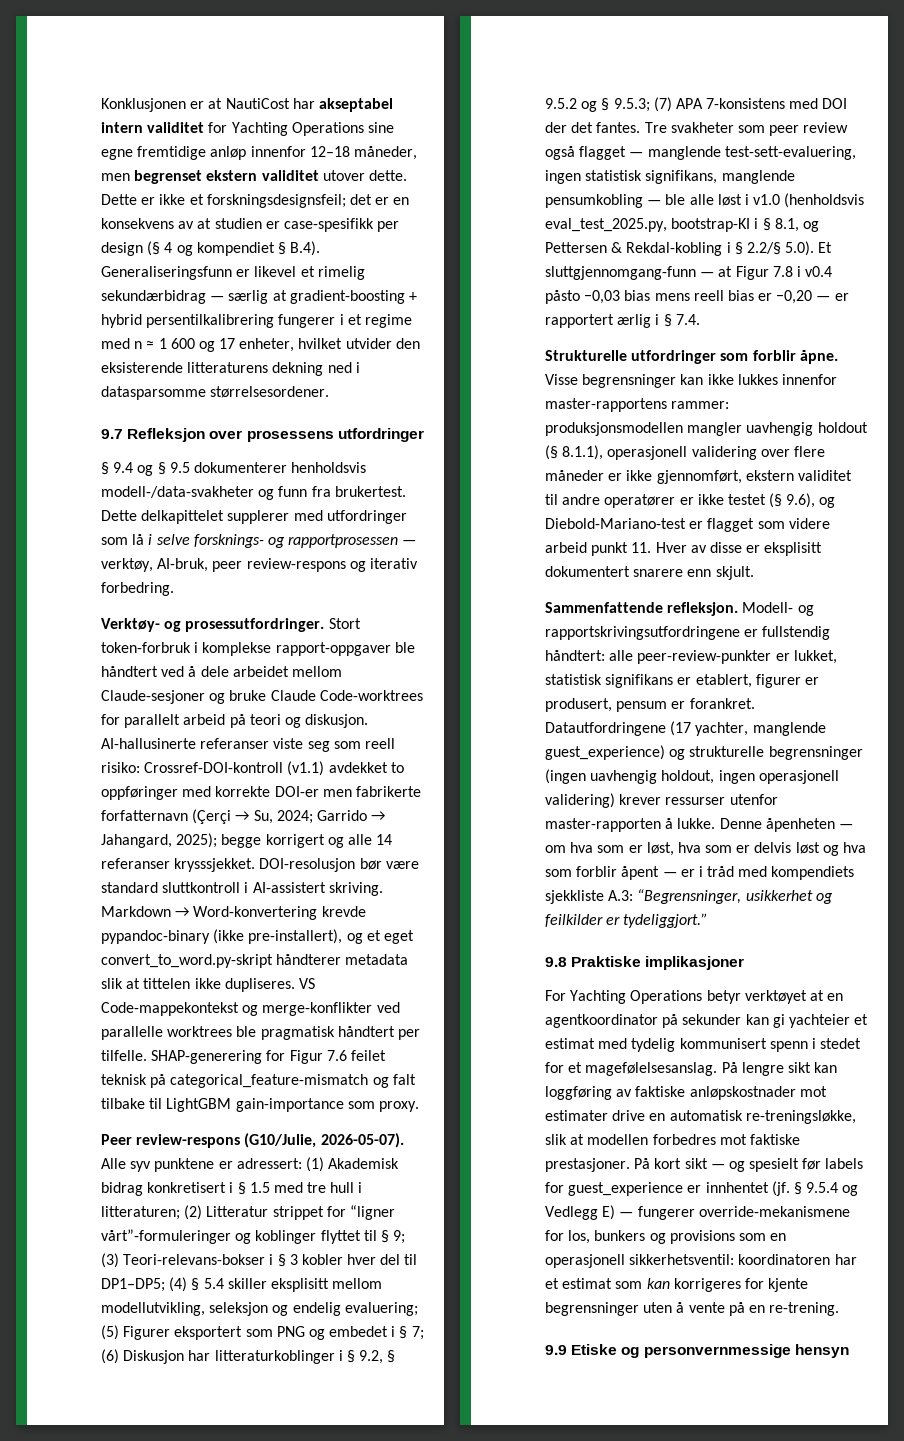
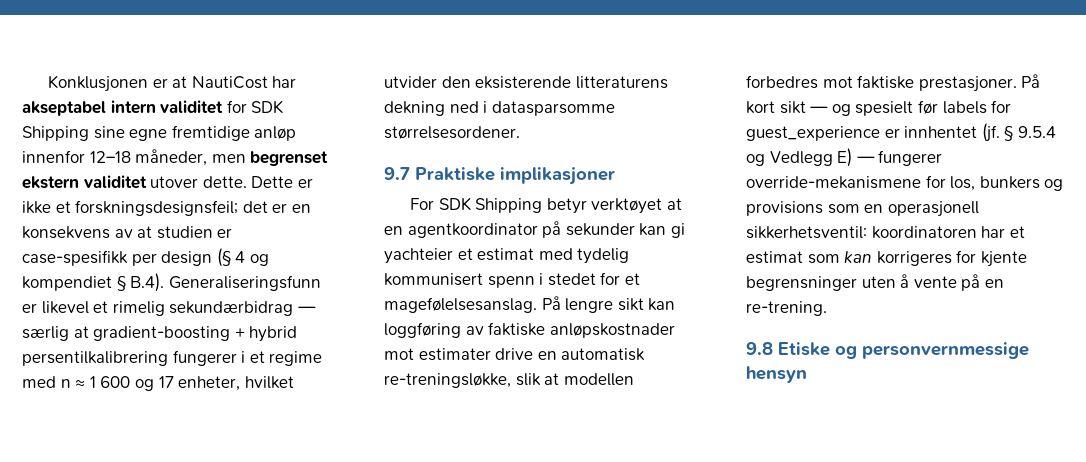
- Konklusjonen er at NautiCost har akseptabel intern validitet for Yachting Operations sine egne fremtidige anløp innenfor 12–18 måneder, men begrenset ekstern validitet utover dette.
+ Konklusjonen er at NautiCost har akseptabel intern validitet for SDK Shipping sine egne fremtidige anløp innenfor 12–18 måneder, men begrenset ekstern validitet utover dette.
- 9.7 Refleksjon over prosessens utfordringer
- § 9.4 og § 9.5 dokumenterer henholdsvis modell-/data-svakheter og funn fra brukertest. Dette delkapittelet supplerer med utfordringer som lå i selve forsknings- og rapportprosessen — verktøy, AI-bruk, peer review-respons og iterativ forbedring.
- Verktøy- og prosessutfordringer. Stort token-forbruk i komplekse rapport-oppgaver ble håndtert ved å dele arbeidet mellom Claude-sesjoner og bruke Claude Code-worktrees for parallelt arbeid på teori og diskusjon. AI-hallusinerte referanser viste seg som reell risiko: Crossref-DOI-kontroll (v1.1) avdekket to oppføringer med korrekte DOI-er men fabrikerte forfatternavn (Çerçi → Su, 2024; Garrido → Jahangard, 2025); begge korrigert og alle 14 referanser krysssjekket. DOI-resolusjon bør være standard sluttkontroll i AI-assistert skriving. Markdown → Word-konvertering krevde pypandoc-binary (ikke pre-installert), og et eget convert_to_word.py-skript håndterer metadata slik at tittelen ikke dupliseres. VS Code-mappekontekst og merge-konflikter ved parallelle worktrees ble pragmatisk håndtert per tilfelle. SHAP-generering for Figur 7.6 feilet teknisk på categorical_feature-mismatch og falt tilbake til LightGBM gain-importance som proxy.
- Peer review-respons (G10/Julie, 2026-05-07). Alle syv punktene er adressert: (1) Akademisk bidrag konkretisert i § 1.5 med tre hull i litteraturen; (2) Litteratur strippet for “ligner vårt”-formuleringer og koblinger flyttet til § 9; (3) Teori-relevans-bokser i § 3 kobler hver del til DP1–DP5; (4) § 5.4 skiller eksplisitt mellom modellutvikling, seleksjon og endelig evaluering; (5) Figurer eksportert som PNG og embedet i § 7; (6) Diskusjon har litteraturkoblinger i § 9.2, § 9.5.2 og § 9.5.3; (7) APA 7-konsistens med DOI der det fantes. Tre svakheter som peer review også flagget — manglende test-sett-evaluering, ingen statistisk signifikans, manglende pensumkobling — ble alle løst i v1.0 (henholdsvis eval_test_2025.py, bootstrap-KI i § 8.1, og Pettersen & Rekdal-kobling i § 2.2/§ 5.0). Et sluttgjennomgang-funn — at Figur 7.8 i v0.4 påsto −0,03 bias mens reell bias er −0,20 — er rapportert ærlig i § 7.4.
- Strukturelle utfordringer som forblir åpne. Visse begrensninger kan ikke lukkes innenfor master-rapportens rammer: produksjonsmodellen mangler uavhengig holdout (§ 8.1.1), operasjonell validering over flere måneder er ikke gjennomført, ekstern validitet til andre operatører er ikke testet (§ 9.6), og Diebold-Mariano-test er flagget som videre arbeid punkt 11. Hver av disse er eksplisitt dokumentert snarere enn skjult.
- Sammenfattende refleksjon. Modell- og rapportskrivingsutfordringene er fullstendig håndtert: alle peer-review-punkter er lukket, statistisk signifikans er etablert, figurer er produsert, pensum er forankret. Datautfordringene (17 yachter, manglende guest_experience) og strukturelle begrensninger (ingen uavhengig holdout, ingen operasjonell validering) krever ressurser utenfor master-rapporten å lukke. Denne åpenheten — om hva som er løst, hva som er delvis løst og hva som forblir åpent — er i tråd med kompendiets sjekkliste A.3: “Begrensninger, usikkerhet og feilkilder er tydeliggjort.”
- 9.8 Praktiske implikasjoner
+ 9.7 Praktiske implikasjoner
- For Yachting Operations betyr verktøyet at en agentkoordinator på sekunder kan gi yachteier et estimat med tydelig kommunisert spenn i stedet for et magefølelsesanslag.
+ For SDK Shipping betyr verktøyet at en agentkoordinator på sekunder kan gi yachteier et estimat med tydelig kommunisert spenn i stedet for et magefølelsesanslag.
- 9.9 Etiske og personvernmessige hensyn
+ 9.8 Etiske og personvernmessige hensyn

